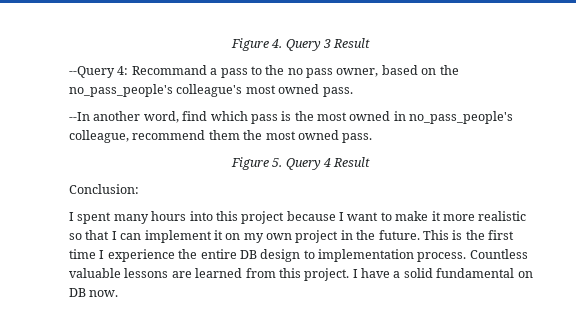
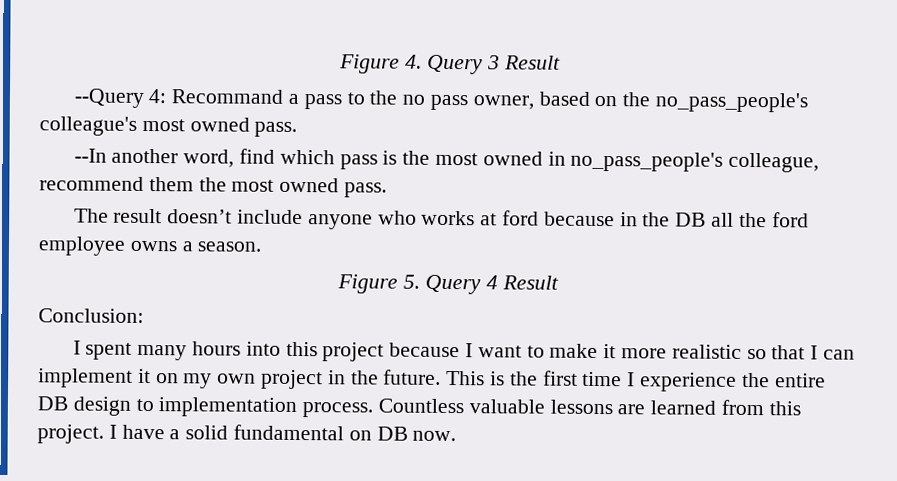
+ The result doesn’t include anyone who works at ford because in the DB all the ford employee owns a season.

